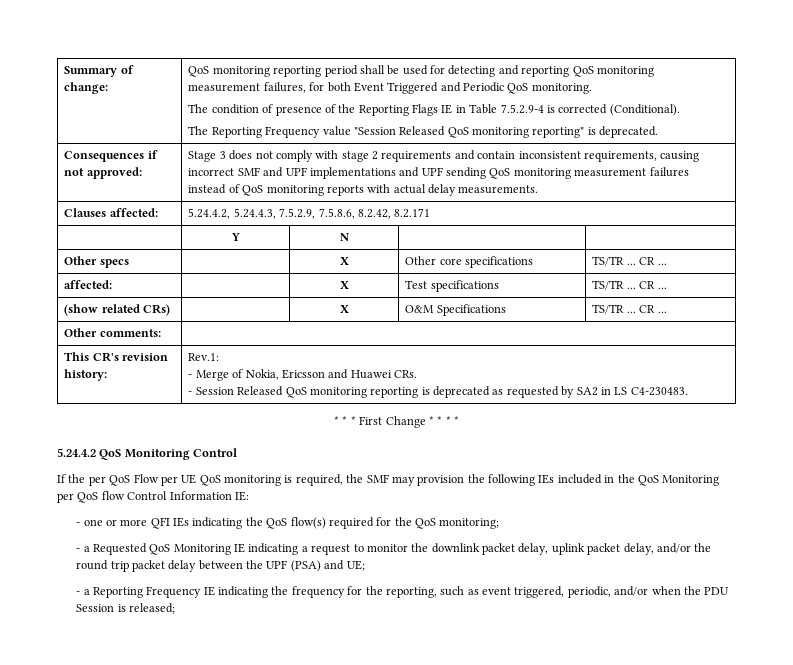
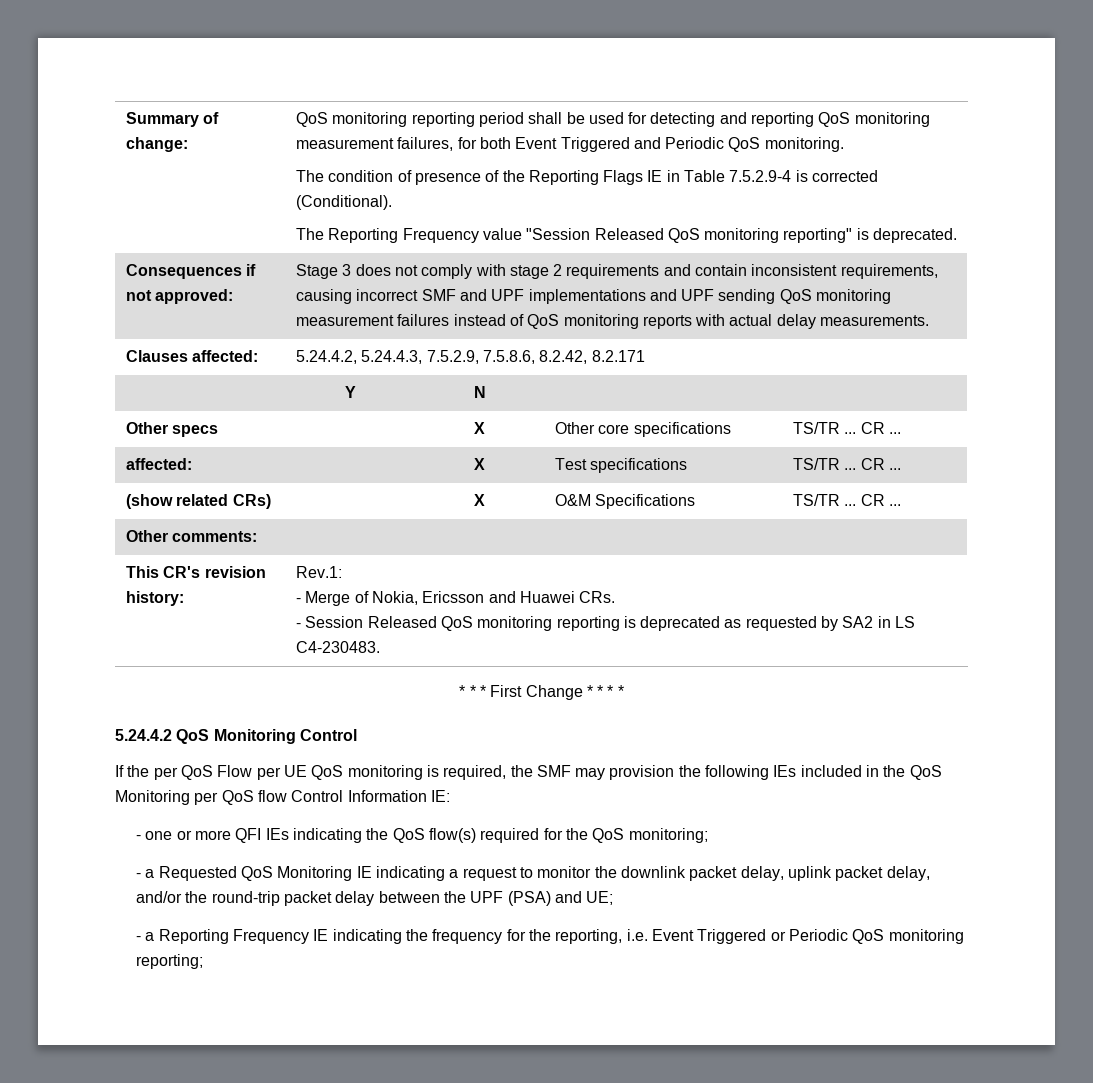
- - a Requested QoS Monitoring IE indicating a request to monitor the downlink packet delay, uplink packet delay, and/or the round trip packet delay between the UPF (PSA) and UE;
+ - a Requested QoS Monitoring IE indicating a request to monitor the downlink packet delay, uplink packet delay, and/or the round-trip packet delay between the UPF (PSA) and UE;
- - a Reporting Frequency IE indicating the frequency for the reporting, such as event triggered, periodic, and/or when the PDU Session is released;
+ - a Reporting Frequency IE indicating the frequency for the reporting, i.e. Event Triggered or Periodic QoS monitoring reporting;

